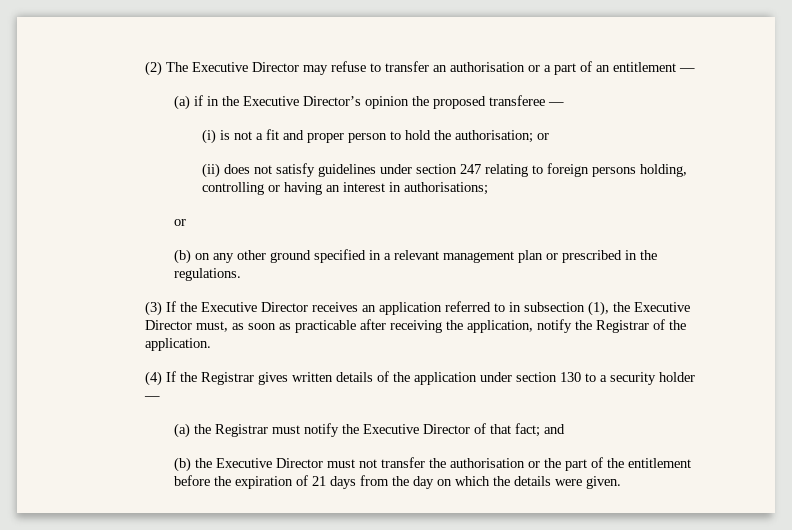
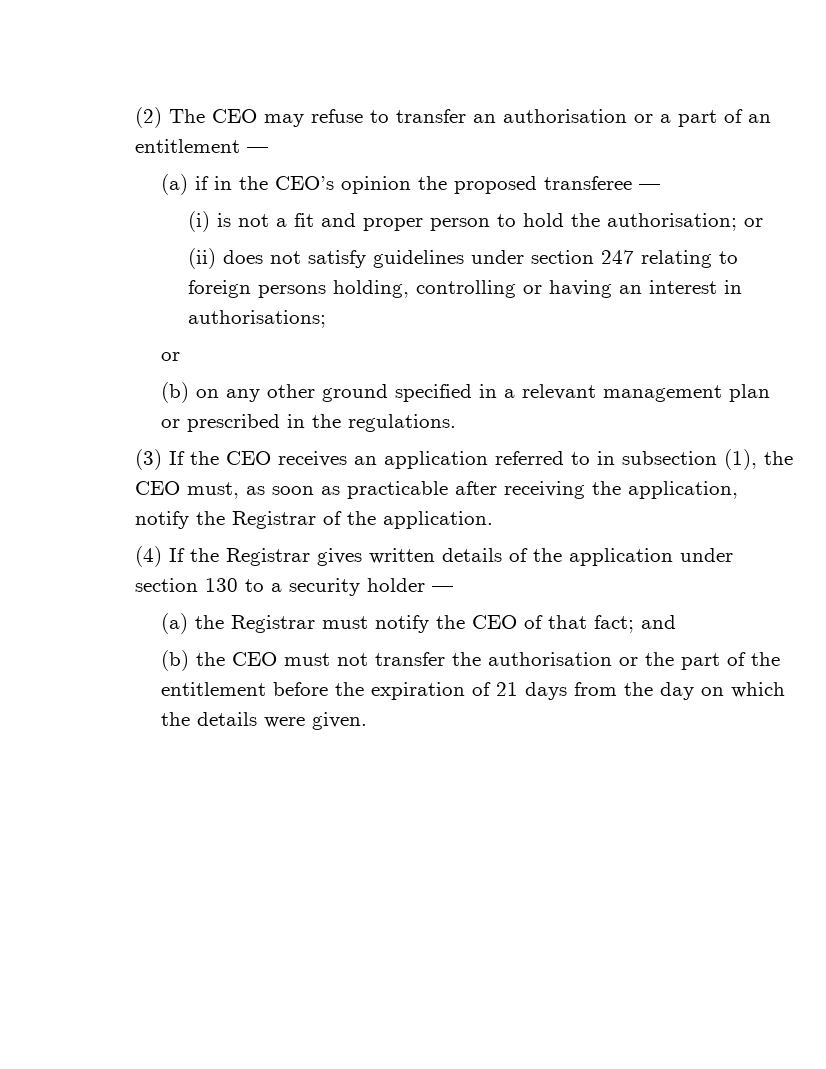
- (2) The Executive Director may refuse to transfer an authorisation or a part of an entitlement —
+ (2) The CEO may refuse to transfer an authorisation or a part of an entitlement —
- (a) if in the Executive Director’s opinion the proposed transferee —
+ (a) if in the CEO’s opinion the proposed transferee —
- (3) If the Executive Director receives an application referred to in subsection (1), the Executive Director must, as soon as practicable after receiving the application, notify the Registrar of the application.
+ (3) If the CEO receives an application referred to in subsection (1), the CEO must, as soon as practicable after receiving the application, notify the Registrar of the application.
- (a) the Registrar must notify the Executive Director of that fact; and
+ (a) the Registrar must notify the CEO of that fact; and
- (b) the Executive Director must not transfer the authorisation or the part of the entitlement before the expiration of 21 days from the day on which the details were given.
+ (b) the CEO must not transfer the authorisation or the part of the entitlement before the expiration of 21 days from the day on which the details were given.

